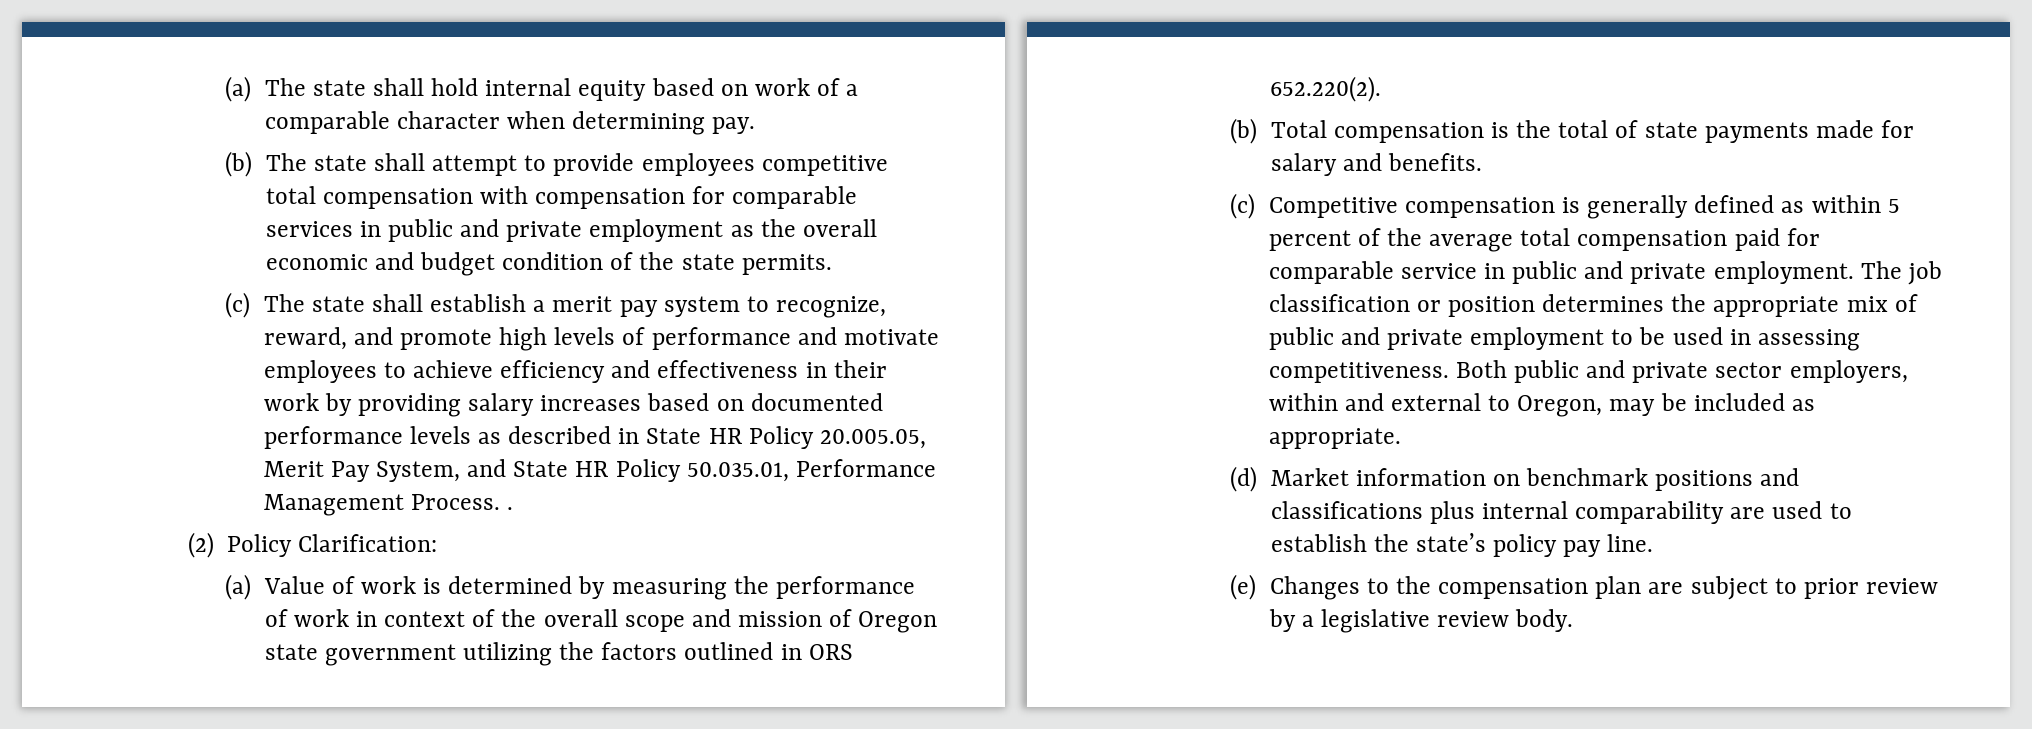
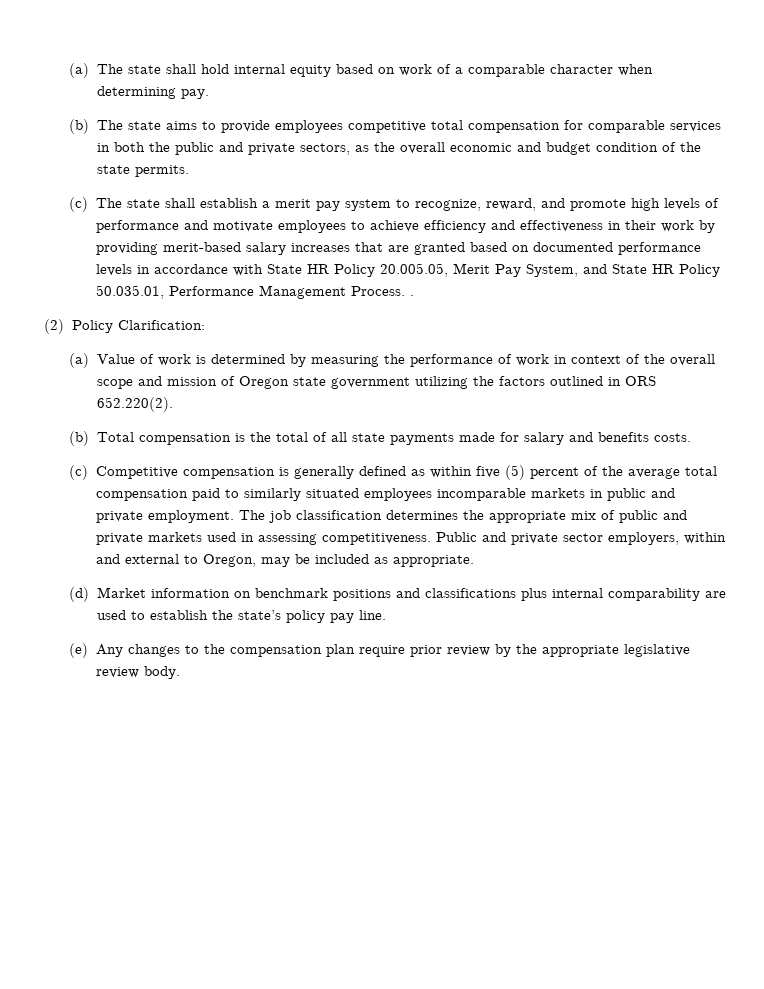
- (b) The state shall attempt to provide employees competitive total compensation with compensation for comparable services in public and private employment as the overall economic and budget condition of the state permits.
+ (b) The state aims to provide employees competitive total compensation for comparable services in both the public and private sectors, as the overall economic and budget condition of the state permits.
- (c) The state shall establish a merit pay system to recognize, reward, and promote high levels of performance and motivate employees to achieve efficiency and effectiveness in their work by providing salary increases based on documented performance levels as described in State HR Policy 20.005.05, Merit Pay System, and State HR Policy 50.035.01, Performance Management Process. .
+ (c) The state shall establish a merit pay system to recognize, reward, and promote high levels of performance and motivate employees to achieve efficiency and effectiveness in their work by providing merit-based salary increases that are granted based on documented performance levels in accordance with State HR Policy 20.005.05, Merit Pay System, and State HR Policy 50.035.01, Performance Management Process. .
- (b) Total compensation is the total of state payments made for salary and benefits.
+ (b) Total compensation is the total of all state payments made for salary and benefits costs.
- (c) Competitive compensation is generally defined as within 5 percent of the average total compensation paid for comparable service in public and private employment.
+ (c) Competitive compensation is generally defined as within five (5) percent of the average total compensation paid to similarly situated employees incomparable markets in public and private employment.
- The job classification or position determines the appropriate mix of public and private employment to be used in assessing competitiveness.
+ The job classification determines the appropriate mix of public and private markets used in assessing competitiveness.
- Both public and private sector employers, within and external to Oregon, may be included as appropriate.
+ Public and private sector employers, within and external to Oregon, may be included as appropriate.
- (e) Changes to the compensation plan are subject to prior review by a legislative review body.
+ (e) Any changes to the compensation plan require prior review by the appropriate legislative review body.

